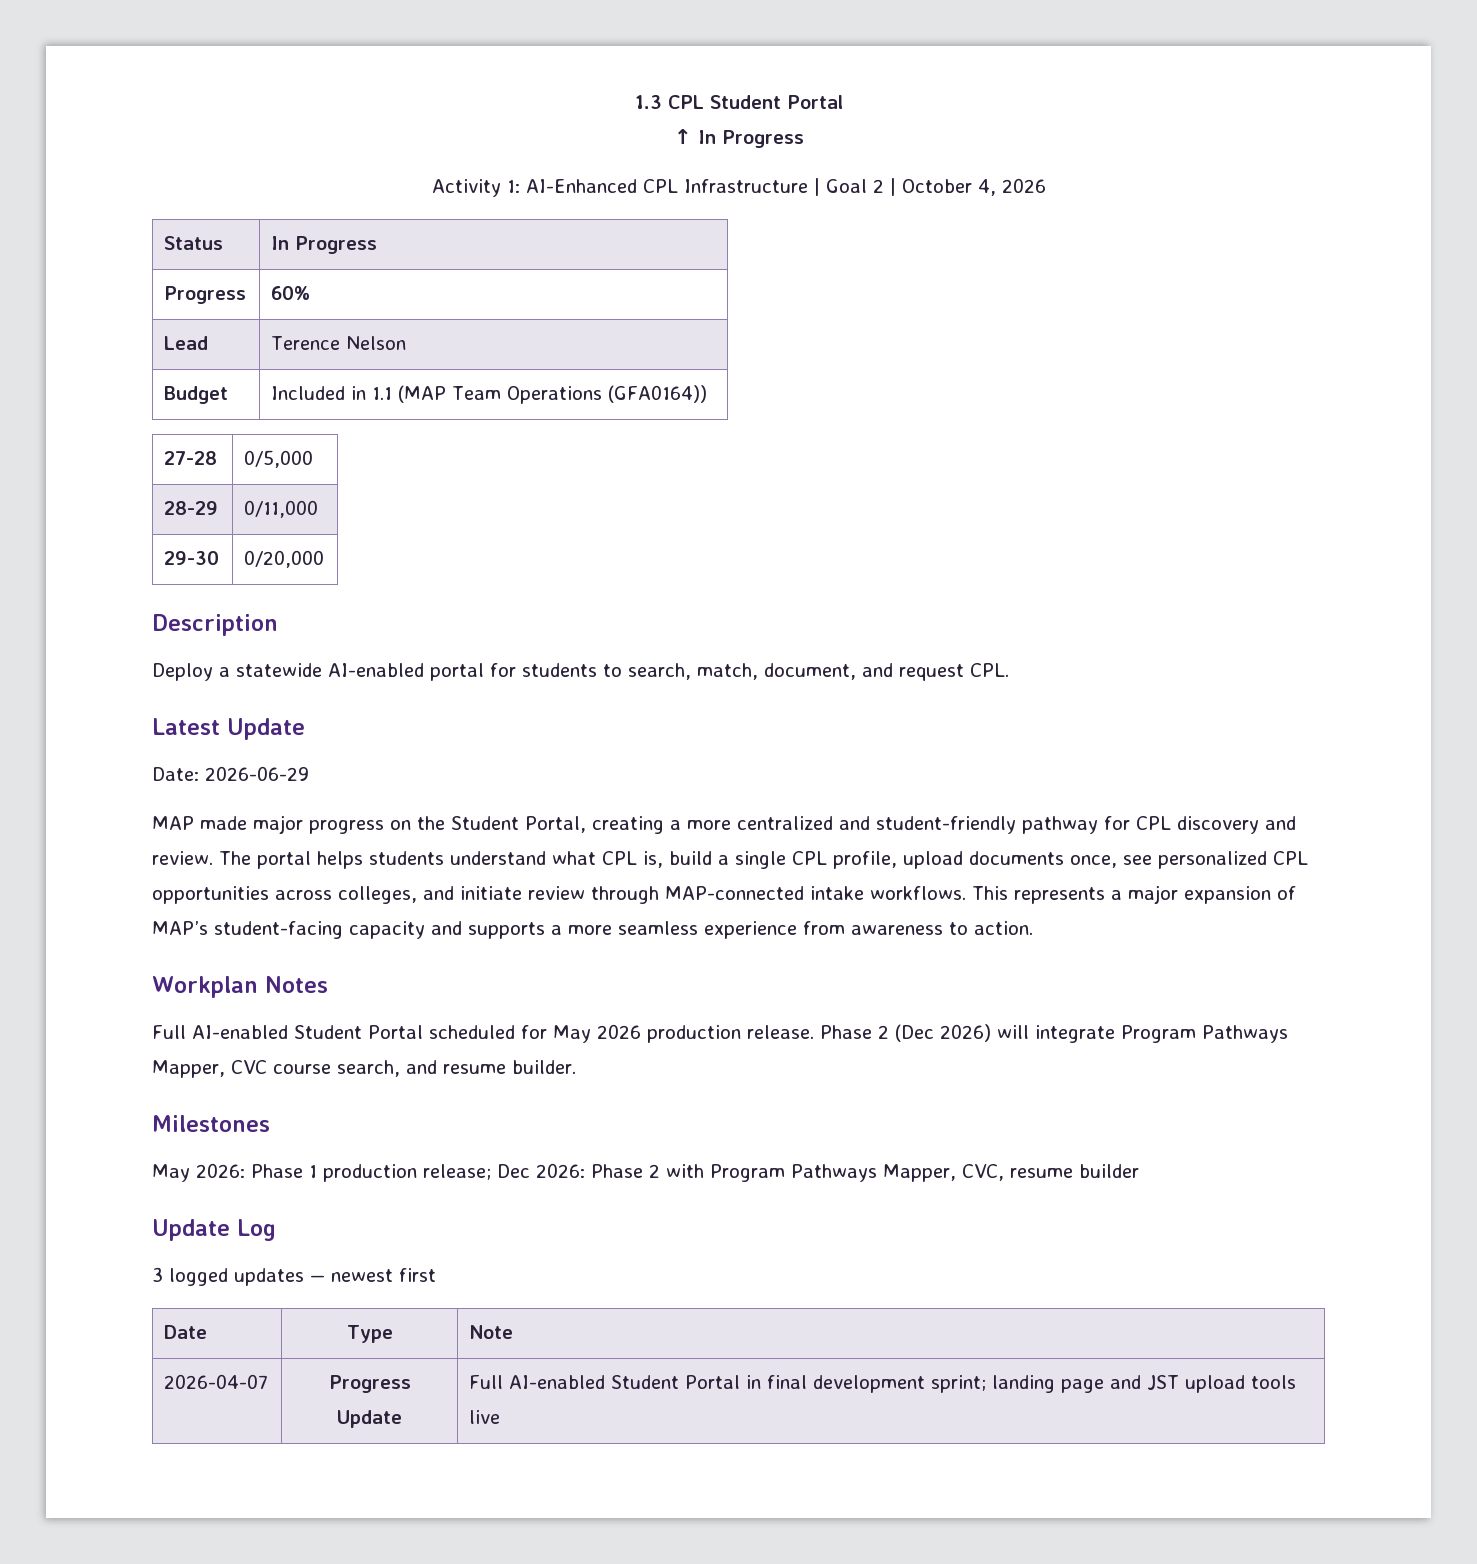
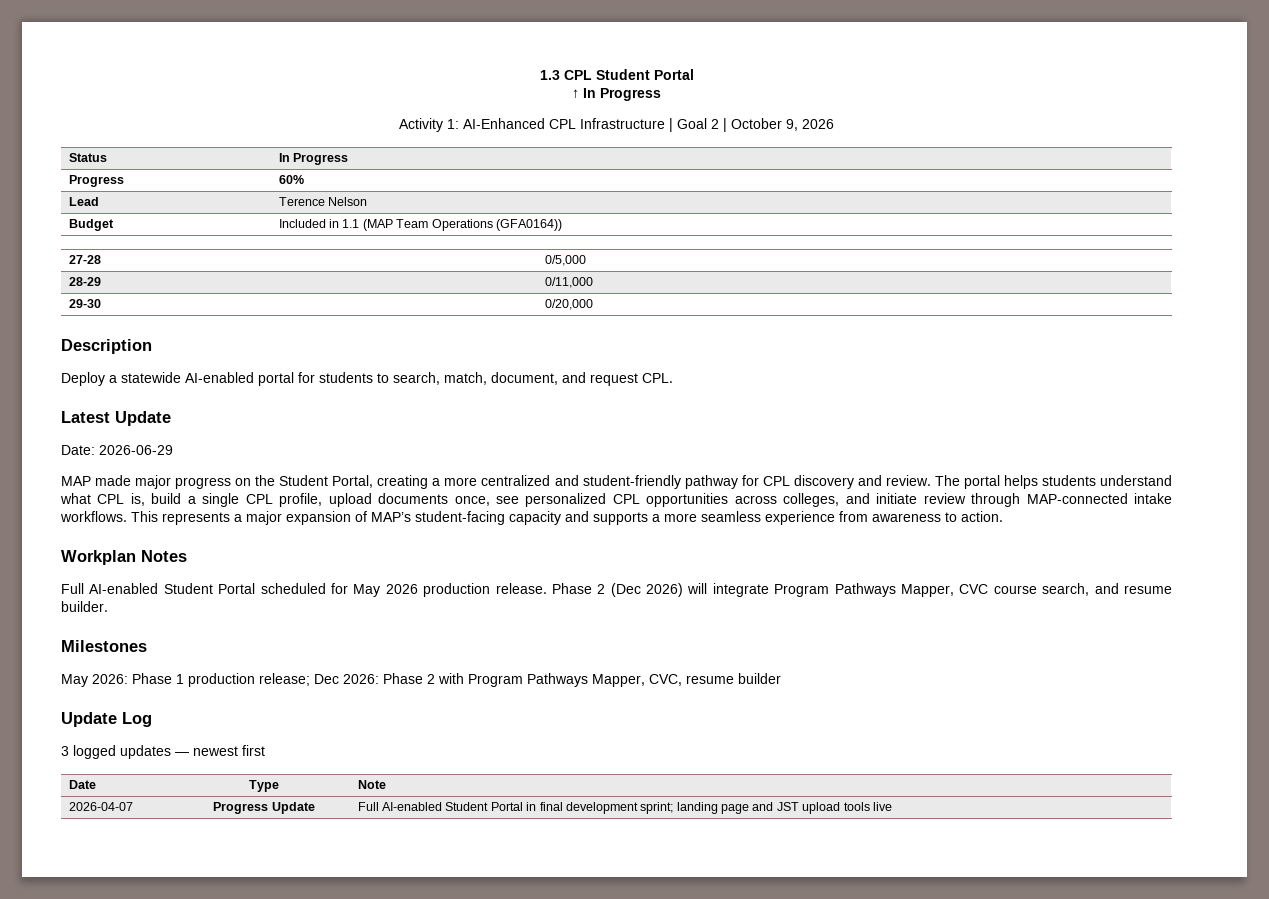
- Activity 1: AI-Enhanced CPL Infrastructure | Goal 2 | October 4, 2026
+ Activity 1: AI-Enhanced CPL Infrastructure | Goal 2 | October 9, 2026

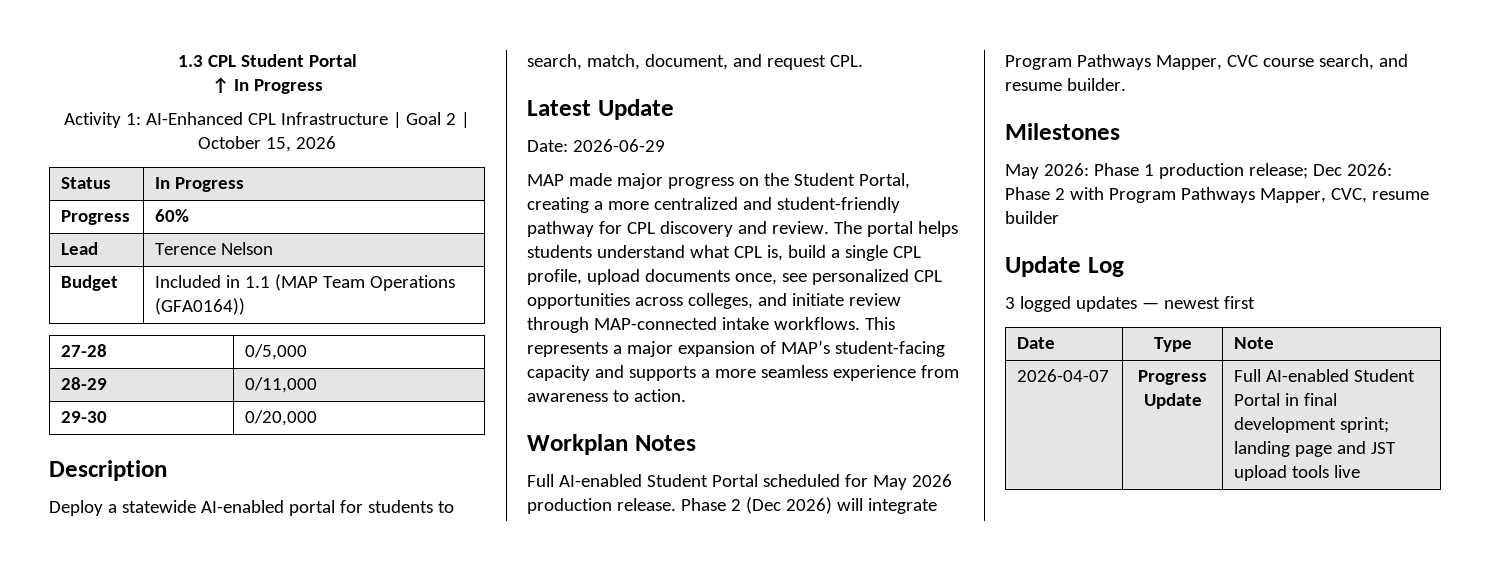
- Activity 1: AI-Enhanced CPL Infrastructure | Goal 2 | October 9, 2026
+ Activity 1: AI-Enhanced CPL Infrastructure | Goal 2 | October 15, 2026

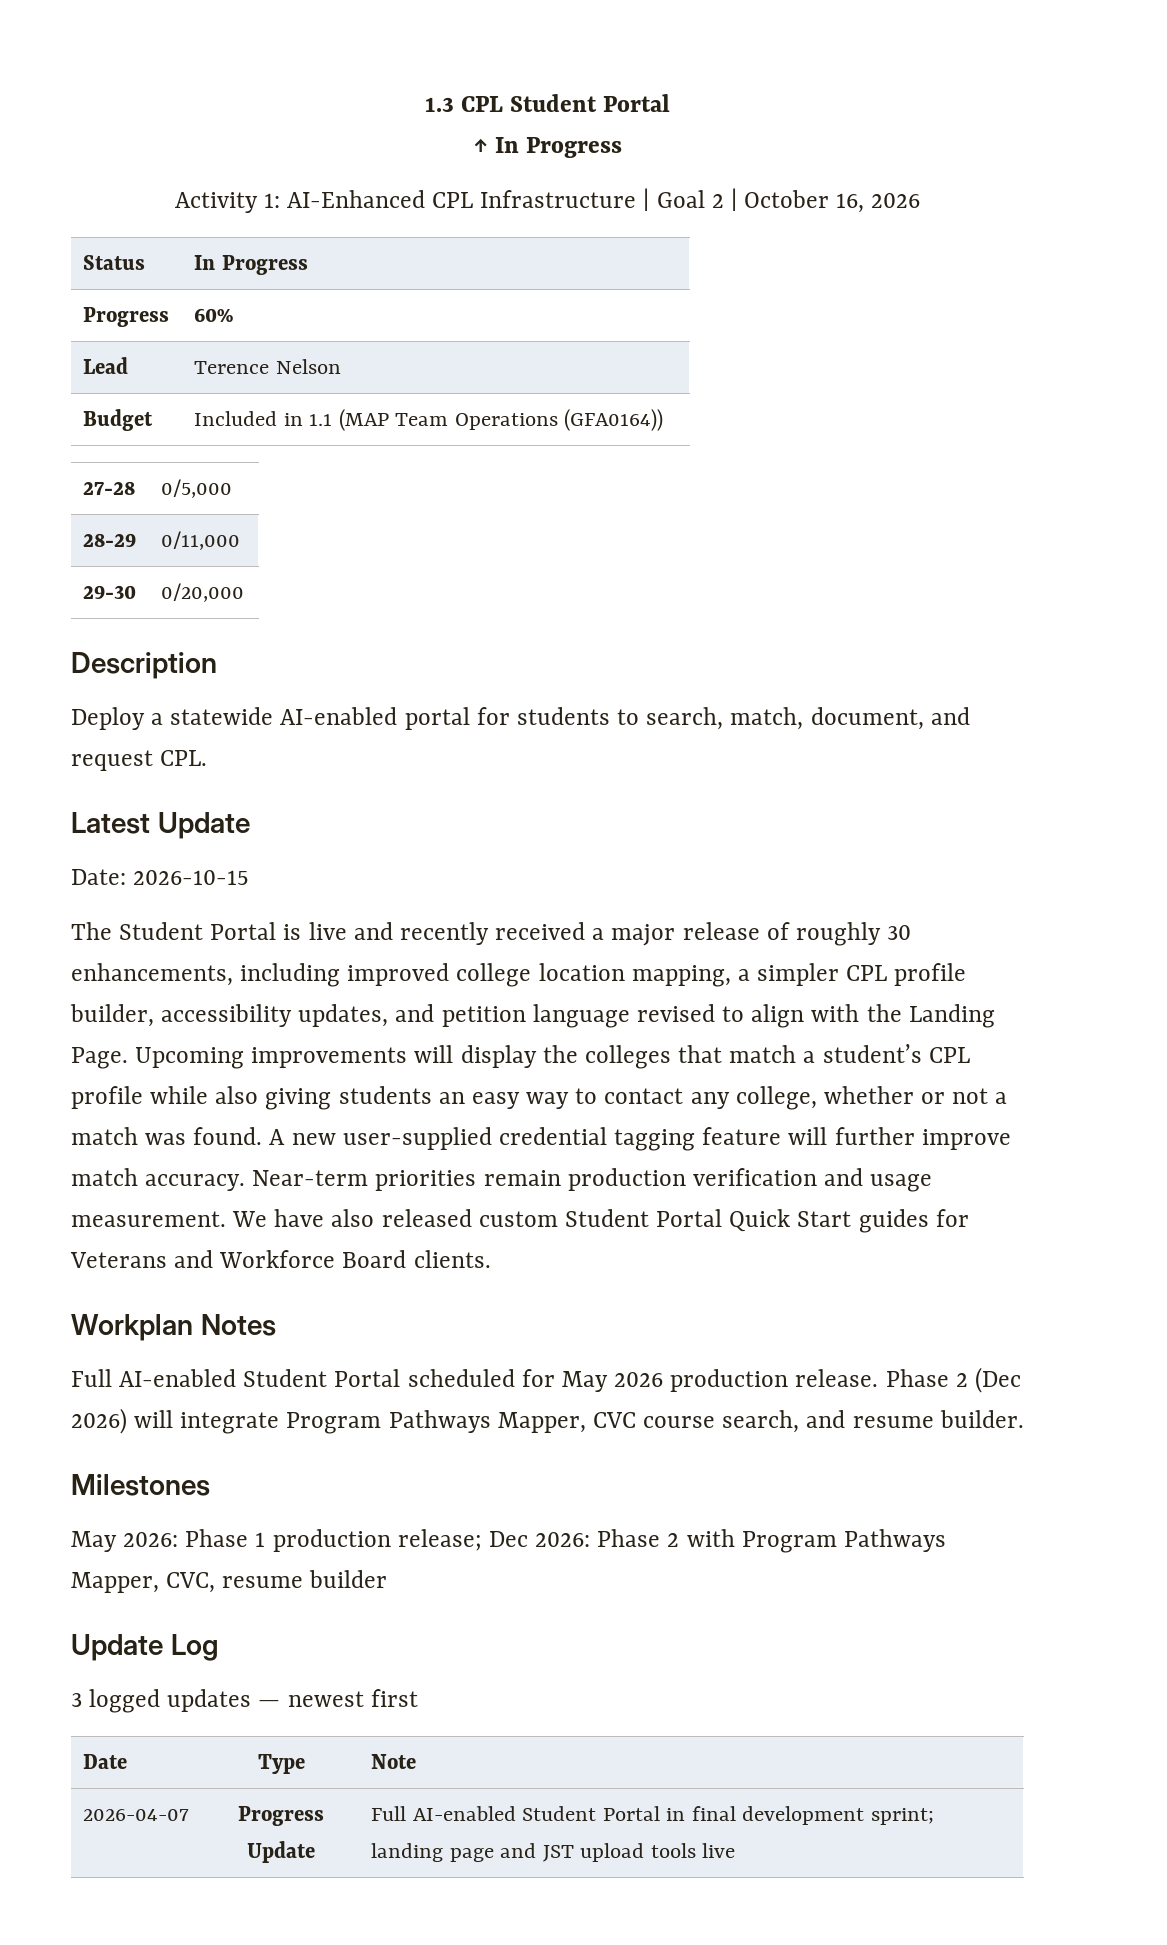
- Activity 1: AI-Enhanced CPL Infrastructure | Goal 2 | October 15, 2026
+ Activity 1: AI-Enhanced CPL Infrastructure | Goal 2 | October 16, 2026
- Date: 2026-06-29
- MAP made major progress on the Student Portal, creating a more centralized and student-friendly pathway for CPL discovery and review. The portal helps students understand what CPL is, build a single CPL profile, upload documents once, see personalized CPL opportunities across colleges, and initiate review through MAP-connected intake workflows. This represents a major expansion of MAP’s student-facing capacity and supports a more seamless experience from awareness to action.
+ Date: 2026-10-15
+ The Student Portal is live and recently received a major release of roughly 30 enhancements, including improved college location mapping, a simpler CPL profile builder, accessibility updates, and petition language revised to align with the Landing Page. Upcoming improvements will display the colleges that match a student’s CPL profile while also giving students an easy way to contact any college, whether or not a match was found. A new user-supplied credential tagging feature will further improve match accuracy. Near-term priorities remain production verification and usage measurement. We have also released custom Student Portal Quick Start guides for Veterans and Workforce Board clients.

